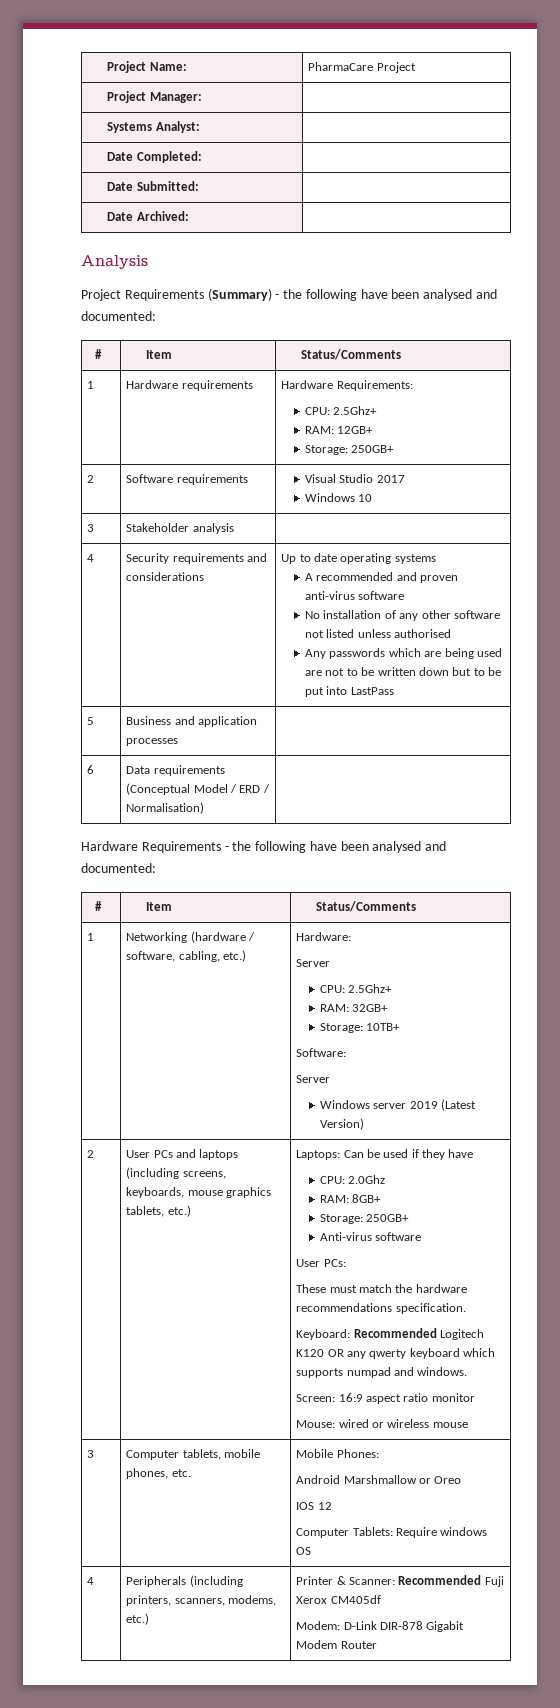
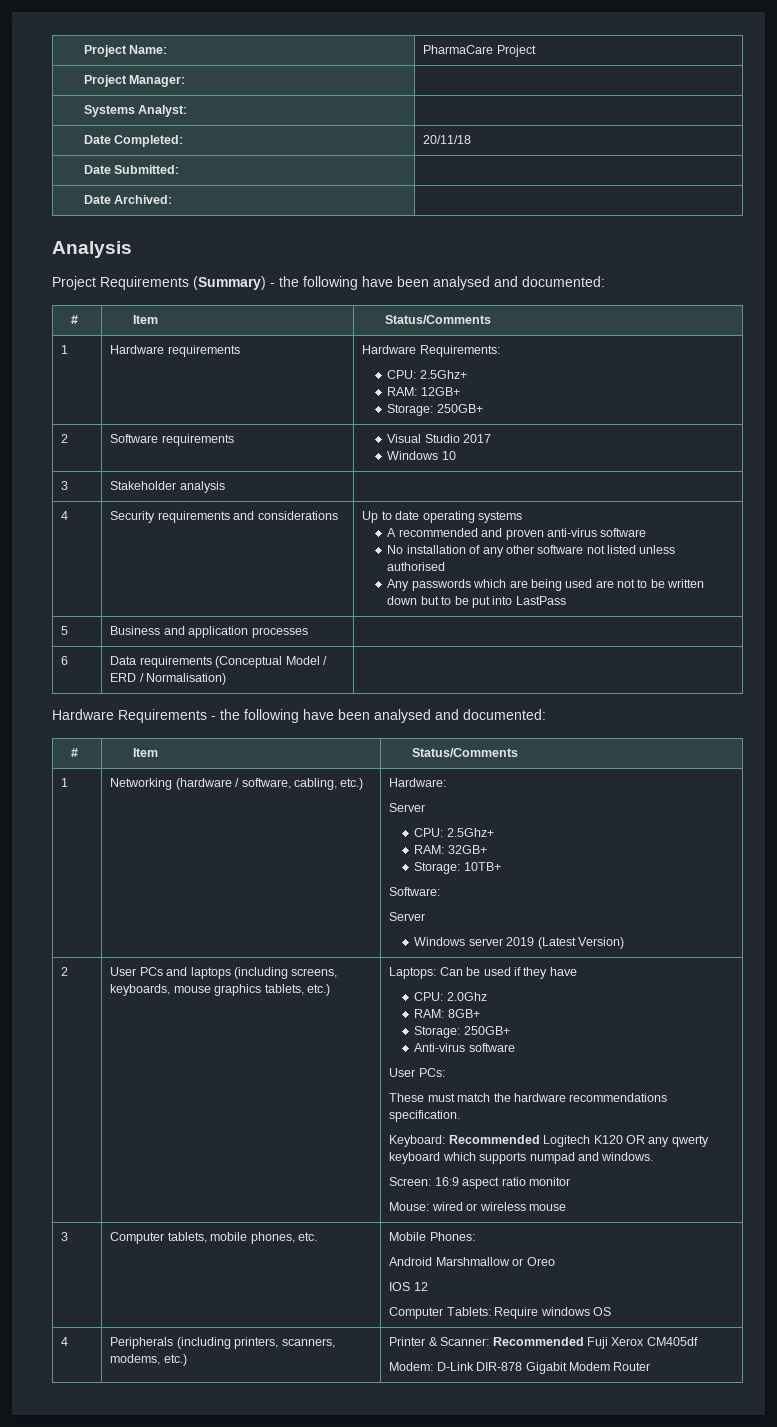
- Date Completed: |
+ Date Completed: | 20/11/18

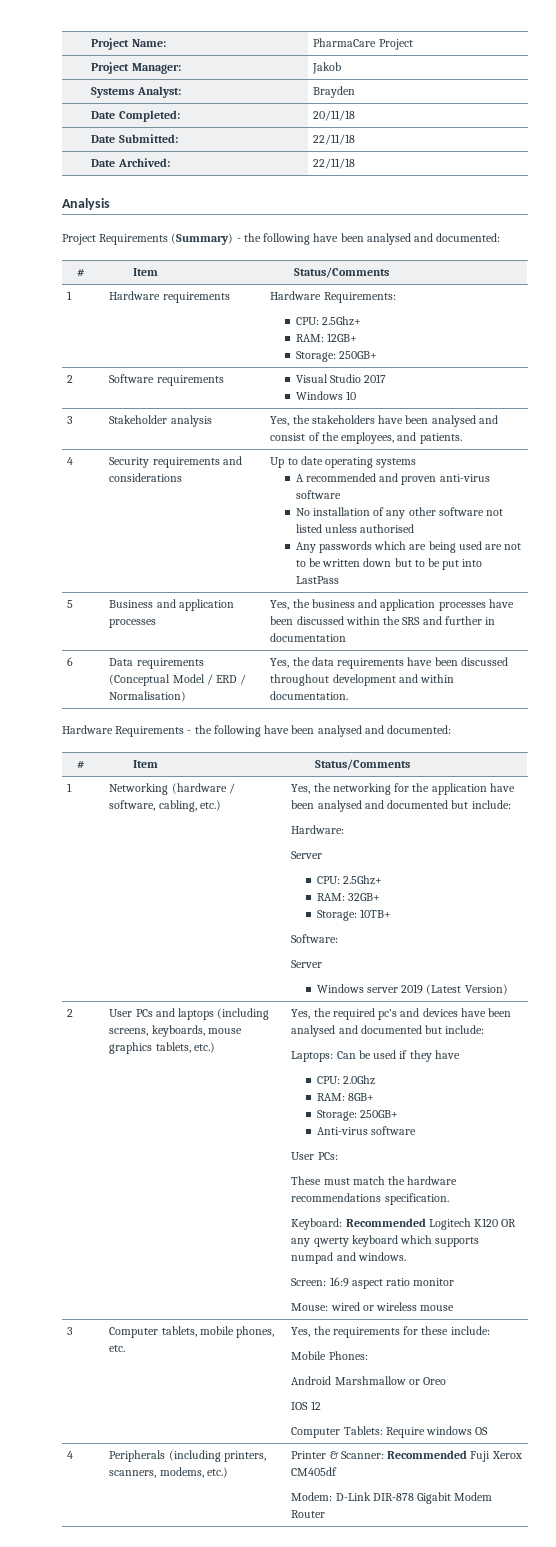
- Project Manager: |
+ Project Manager: | Jakob
- Systems Analyst: |
+ Systems Analyst: | Brayden
- Date Submitted: |
+ Date Submitted: | 22/11/18
- Date Archived: |
+ Date Archived: | 22/11/18
- 3 | Stakeholder analysis |
+ 3 | Stakeholder analysis | Yes, the stakeholders have been analysed and consist of the employees, and patients.
- 5 | Business and application processes |
+ 5 | Business and application processes | Yes, the business and application processes have been discussed within the SRS and further in documentation
- 6 | Data requirements (Conceptual Model / ERD / Normalisation) |
+ 6 | Data requirements (Conceptual Model / ERD / Normalisation) | Yes, the data requirements have been discussed throughout development and within documentation.
- 1 | Networking (hardware / software, cabling, etc.) | Hardware:
+ 1 | Networking (hardware / software, cabling, etc.) | Yes, the networking for the application have been analysed and documented but include:
+ Hardware:
+ Yes, the required pc’s and devices have been analysed and documented but include:
- 3 | Computer tablets, mobile phones, etc. | Mobile Phones:
+ 3 | Computer tablets, mobile phones, etc. | Yes, the requirements for these include:
+ Mobile Phones:

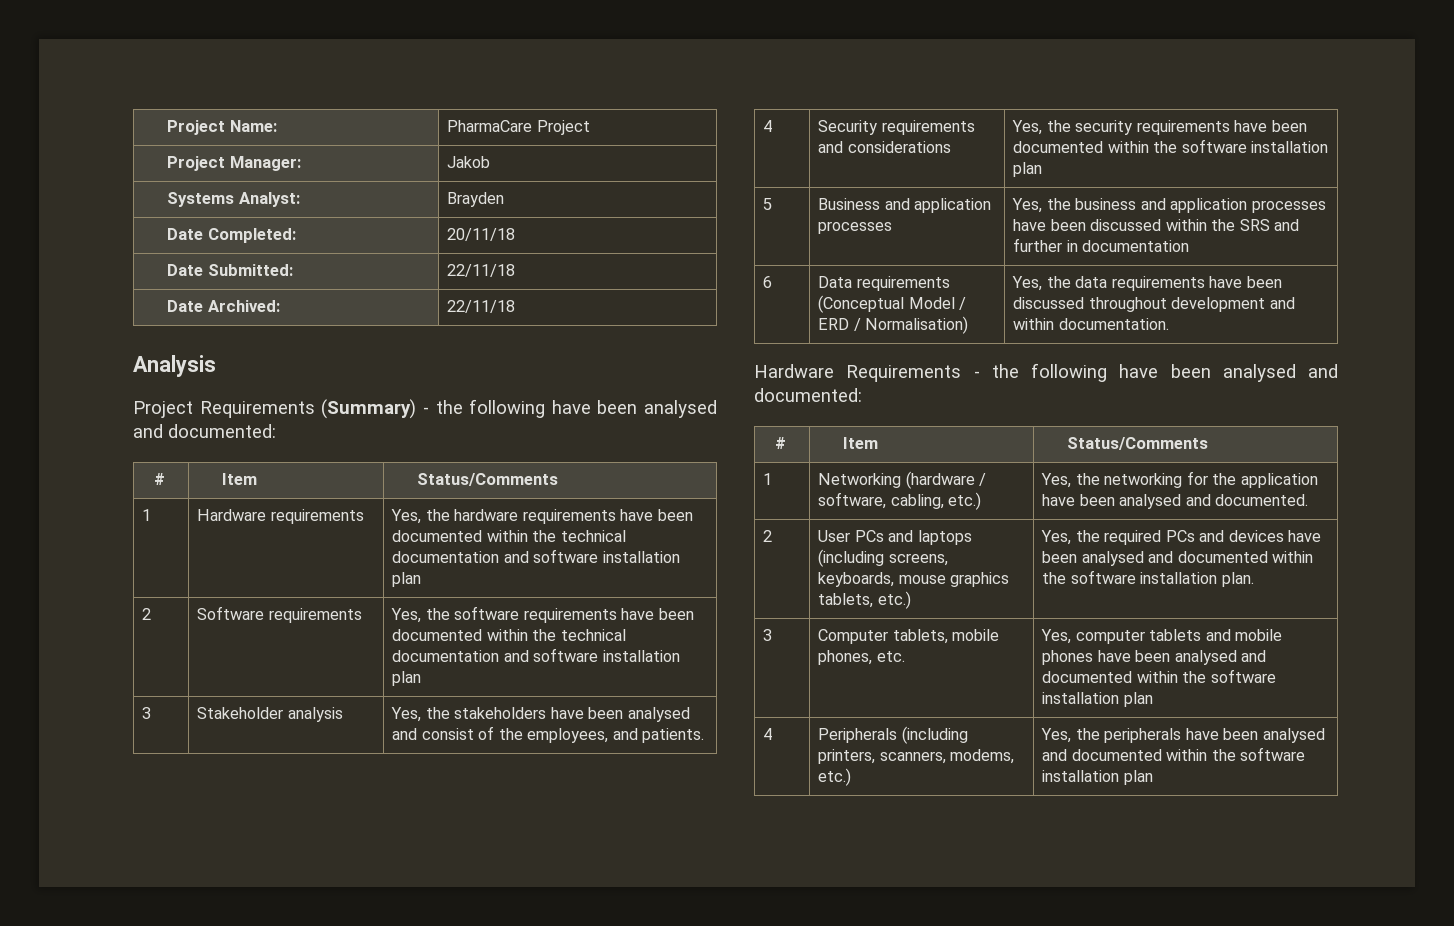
- 1 | Hardware requirements | Hardware Requirements:
- CPU: 2.5Ghz+
- RAM: 12GB+
- Storage: 250GB+
- 2 | Software requirements | Visual Studio 2017
- Windows 10
+ 1 | Hardware requirements | Yes, the hardware requirements have been documented within the technical documentation and software installation plan
+ 2 | Software requirements | Yes, the software requirements have been documented within the technical documentation and software installation plan
- Up to date operating systems
- A recommended and proven anti-virus software
- No installation of any other software not listed unless authorised
- Any passwords which are being used are not to be written down but to be put into LastPass
+ Yes, the security requirements have been documented within the software installation plan
- 1 | Networking (hardware / software, cabling, etc.) | Yes, the networking for the application have been analysed and documented but include:
- Hardware:
- Server
- CPU: 2.5Ghz+
- RAM: 32GB+
- Storage: 10TB+
- Software:
- Server
- Windows server 2019 (Latest Version)
+ 1 | Networking (hardware / software, cabling, etc.) | Yes, the networking for the application have been analysed and documented.
- Yes, the required pc’s and devices have been analysed and documented but include:
- Laptops: Can be used if they have
- CPU: 2.0Ghz
- RAM: 8GB+
- Storage: 250GB+
- Anti-virus software
- User PCs:
- These must match the hardware recommendations specification.
- Keyboard: Recommended Logitech K120 OR any qwerty keyboard which supports numpad and windows.
- Screen: 16:9 aspect ratio monitor
- Mouse: wired or wireless mouse
+ Yes, the required PCs and devices have been analysed and documented within the software installation plan.
- 3 | Computer tablets, mobile phones, etc. | Yes, the requirements for these include:
- Mobile Phones:
- Android Marshmallow or Oreo
- IOS 12
- Computer Tablets: Require windows OS
+ 3 | Computer tablets, mobile phones, etc. | Yes, computer tablets and mobile phones have been analysed and documented within the software installation plan
- 4 | Peripherals (including printers, scanners, modems, etc.) | Printer & Scanner: Recommended Fuji Xerox CM405df
- Modem: D-Link DIR-878 Gigabit Modem Router
+ 4 | Peripherals (including printers, scanners, modems, etc.) | Yes, the peripherals have been analysed and documented within the software installation plan

